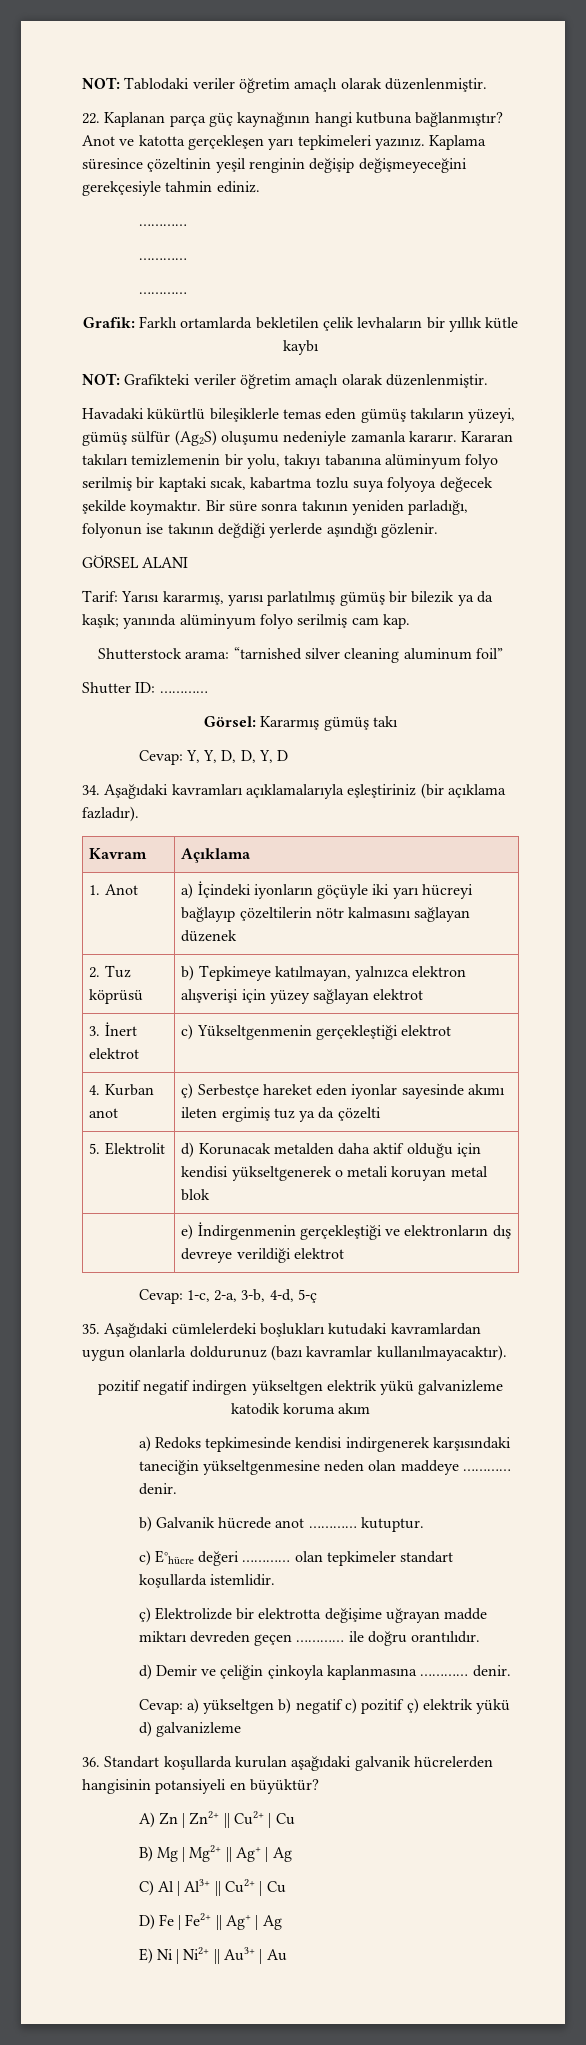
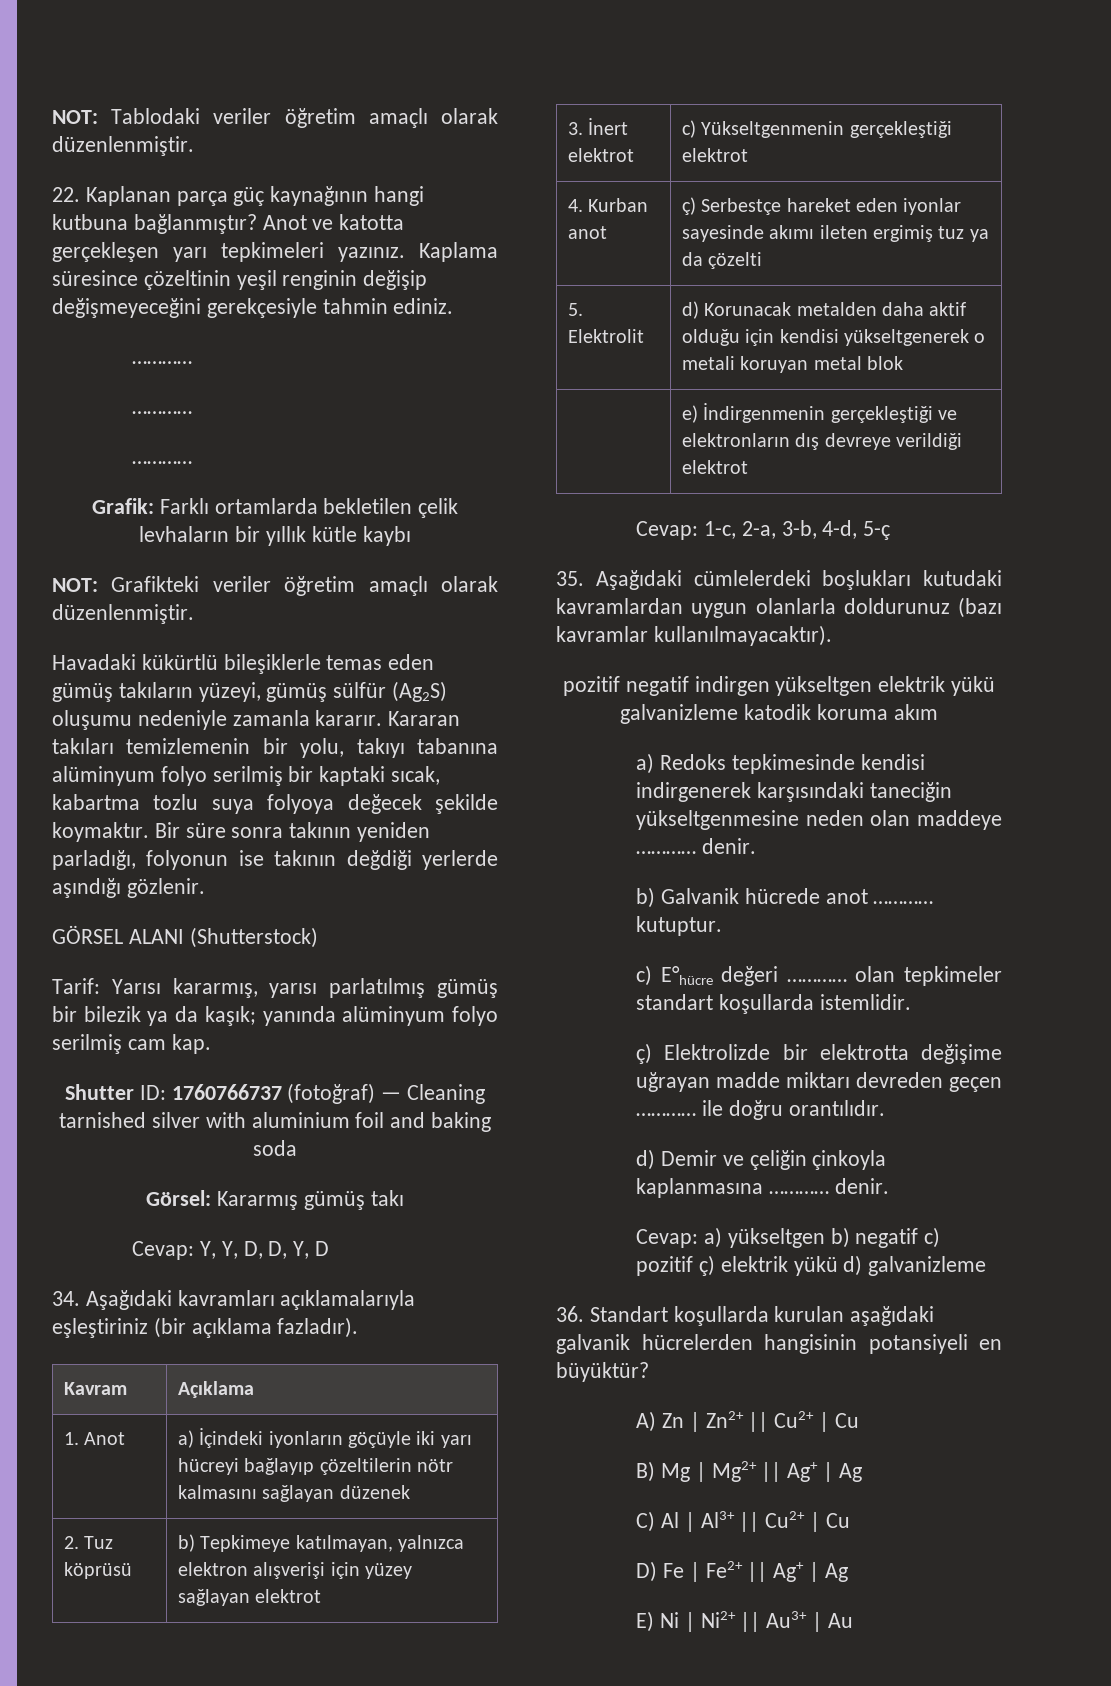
- GÖRSEL ALANI
+ GÖRSEL ALANI (Shutterstock)
- Shutterstock arama: “tarnished silver cleaning aluminum foil”
- Shutter ID: …………
+ Shutter ID: 1760766737 (fotoğraf) — Cleaning tarnished silver with aluminium foil and baking soda

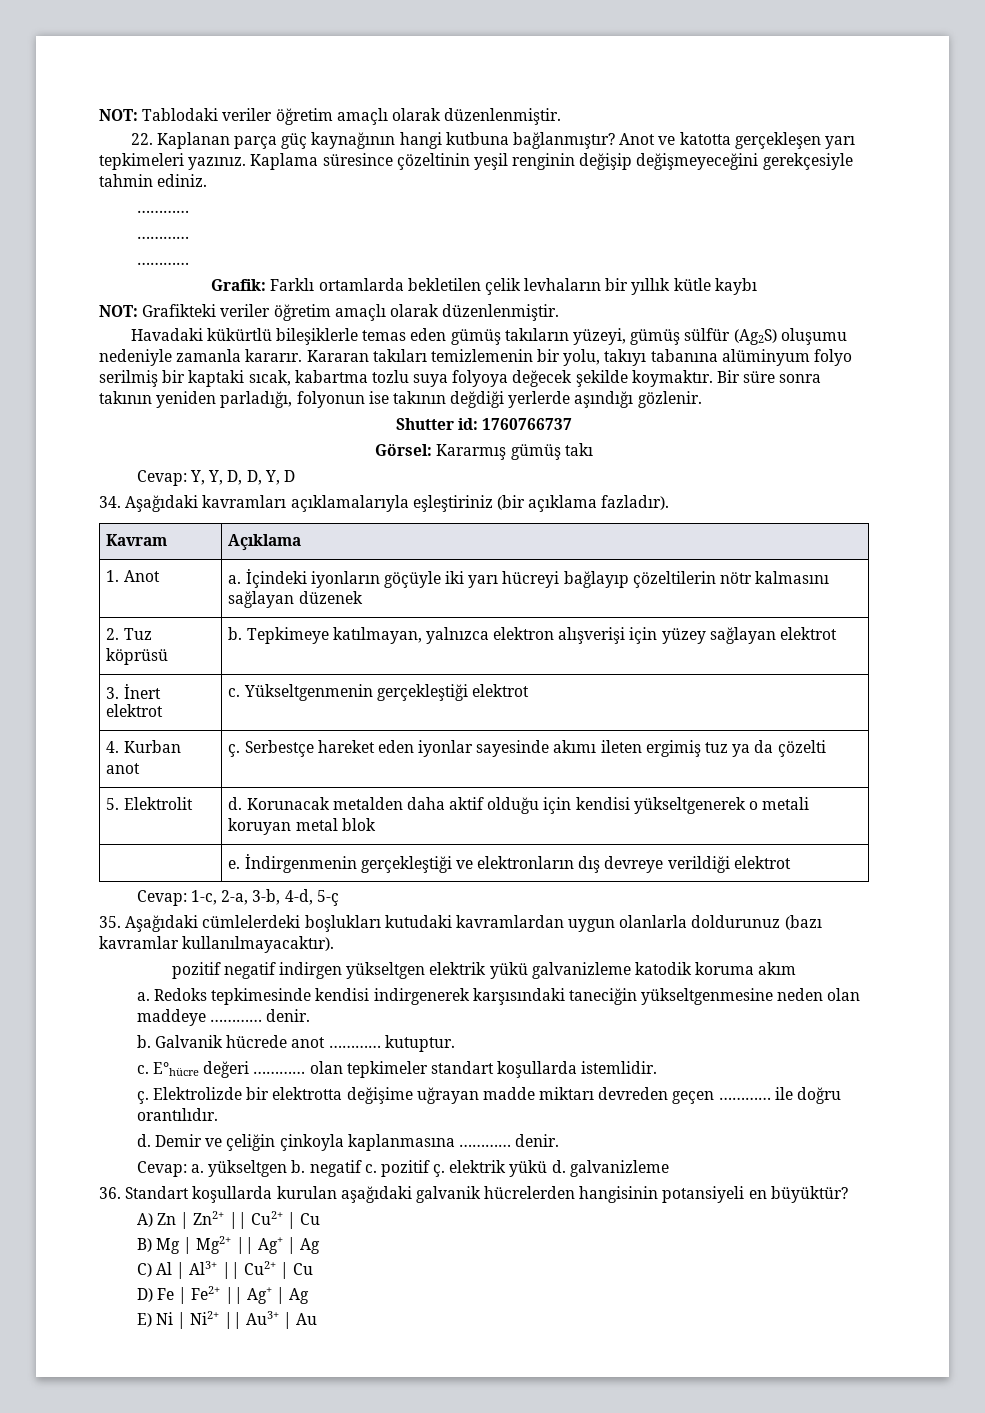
- GÖRSEL ALANI (Shutterstock)
- Tarif: Yarısı kararmış, yarısı parlatılmış gümüş bir bilezik ya da kaşık; yanında alüminyum folyo serilmiş cam kap.
- Shutter ID: 1760766737 (fotoğraf) — Cleaning tarnished silver with aluminium foil and baking soda
+ Shutter id: 1760766737
- 1. Anot | a) İçindeki iyonların göçüyle iki yarı hücreyi bağlayıp çözeltilerin nötr kalmasını sağlayan düzenek
+ 1. Anot | a. İçindeki iyonların göçüyle iki yarı hücreyi bağlayıp çözeltilerin nötr kalmasını sağlayan düzenek
- 2. Tuz köprüsü | b) Tepkimeye katılmayan, yalnızca elektron alışverişi için yüzey sağlayan elektrot
+ 2. Tuz köprüsü | b. Tepkimeye katılmayan, yalnızca elektron alışverişi için yüzey sağlayan elektrot
- 3. İnert elektrot | c) Yükseltgenmenin gerçekleştiği elektrot
+ 3. İnert elektrot | c. Yükseltgenmenin gerçekleştiği elektrot
- 4. Kurban anot | ç) Serbestçe hareket eden iyonlar sayesinde akımı ileten ergimiş tuz ya da çözelti
+ 4. Kurban anot | ç. Serbestçe hareket eden iyonlar sayesinde akımı ileten ergimiş tuz ya da çözelti
- 5. Elektrolit | d) Korunacak metalden daha aktif olduğu için kendisi yükseltgenerek o metali koruyan metal blok
+ 5. Elektrolit | d. Korunacak metalden daha aktif olduğu için kendisi yükseltgenerek o metali koruyan metal blok
- | e) İndirgenmenin gerçekleştiği ve elektronların dış devreye verildiği elektrot
+ | e. İndirgenmenin gerçekleştiği ve elektronların dış devreye verildiği elektrot
- a) Redoks tepkimesinde kendisi indirgenerek karşısındaki taneciğin yükseltgenmesine neden olan maddeye ………… denir.
+ a. Redoks tepkimesinde kendisi indirgenerek karşısındaki taneciğin yükseltgenmesine neden olan maddeye ………… denir.
- b) Galvanik hücrede anot ………… kutuptur.
+ b. Galvanik hücrede anot ………… kutuptur.
- c) E°hücre değeri ………… olan tepkimeler standart koşullarda istemlidir.
+ c. E°hücre değeri ………… olan tepkimeler standart koşullarda istemlidir.
- ç) Elektrolizde bir elektrotta değişime uğrayan madde miktarı devreden geçen ………… ile doğru orantılıdır.
+ ç. Elektrolizde bir elektrotta değişime uğrayan madde miktarı devreden geçen ………… ile doğru orantılıdır.
- d) Demir ve çeliğin çinkoyla kaplanmasına ………… denir.
+ d. Demir ve çeliğin çinkoyla kaplanmasına ………… denir.
- Cevap: a) yükseltgen b) negatif c) pozitif ç) elektrik yükü d) galvanizleme
+ Cevap: a. yükseltgen b. negatif c. pozitif ç. elektrik yükü d. galvanizleme

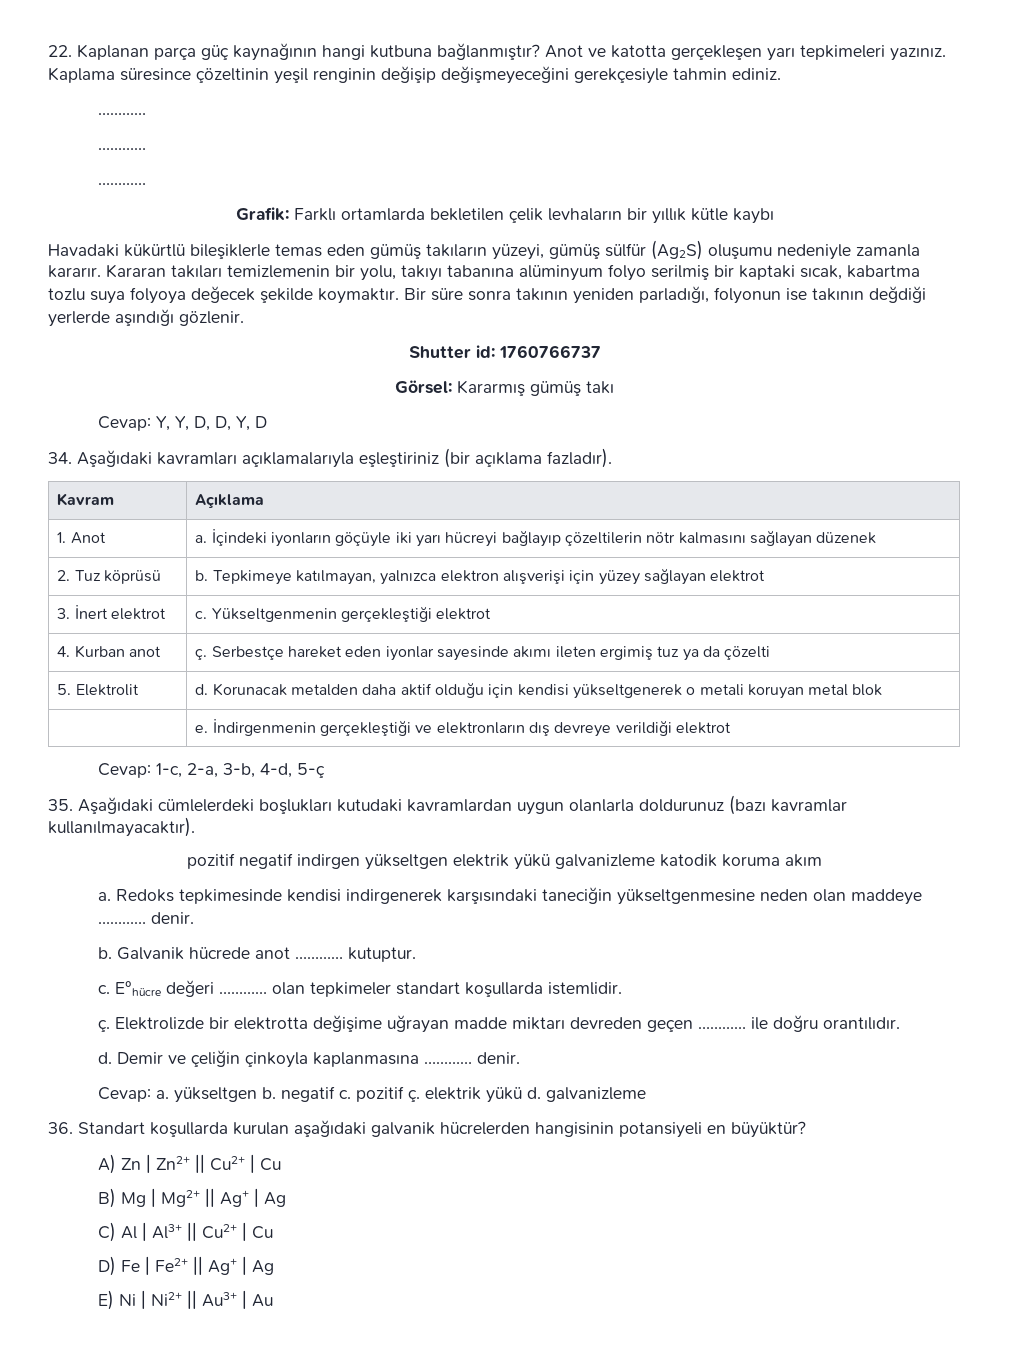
- NOT: Tablodaki veriler öğretim amaçlı olarak düzenlenmiştir.
- NOT: Grafikteki veriler öğretim amaçlı olarak düzenlenmiştir.

